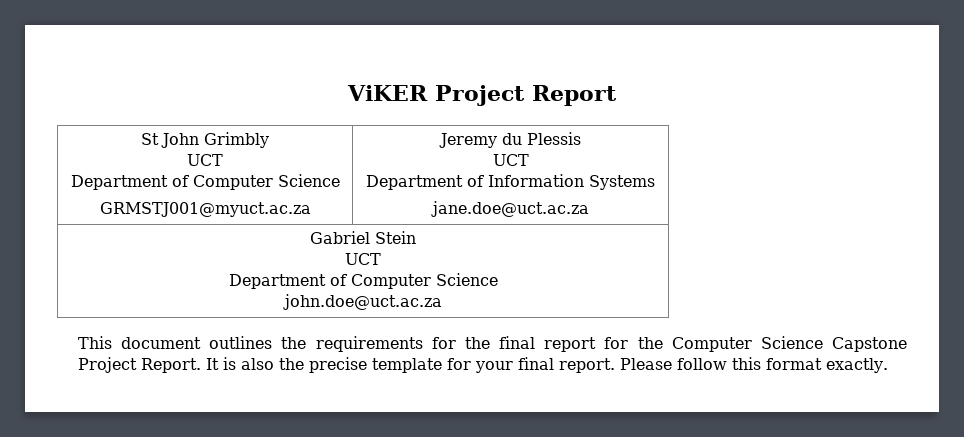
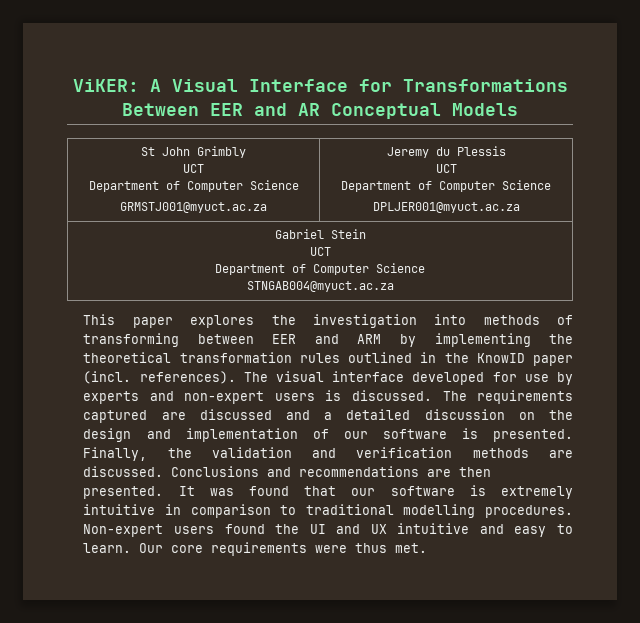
- ViKER Project Report
+ ViKER: A Visual Interface for Transformations Between EER and AR Conceptual Models
  St John Grimbly
  UCT
  Department of Computer Science
  GRMSTJ001@myuct.ac.za | Jeremy du Plessis
  UCT
- Department of Information Systems
- jane.doe@uct.ac.za
+ Department of Computer Science
+ DPLJER001@myuct.ac.za
  Gabriel Stein
  UCT
  Department of Computer Science
- john.doe@uct.ac.za
+ STNGAB004@myuct.ac.za
- This document outlines the requirements for the final report for the Computer Science Capstone Project Report. It is also the precise template for your final report. Please follow this format exactly.
+ This paper explores the investigation into methods of transforming between EER and ARM by implementing the theoretical transformation rules outlined in the KnowID paper (incl. references). The visual interface developed for use by experts and non-expert users is discussed. The requirements captured are discussed and a detailed discussion on the design and implementation of our software is presented. Finally, the validation and verification methods are discussed. Conclusions and recommendations are then presented. It was found that our software is extremely intuitive in comparison to traditional modelling procedures. Non-expert users found the UI and UX intuitive and easy to learn. Our core requirements were thus met.

